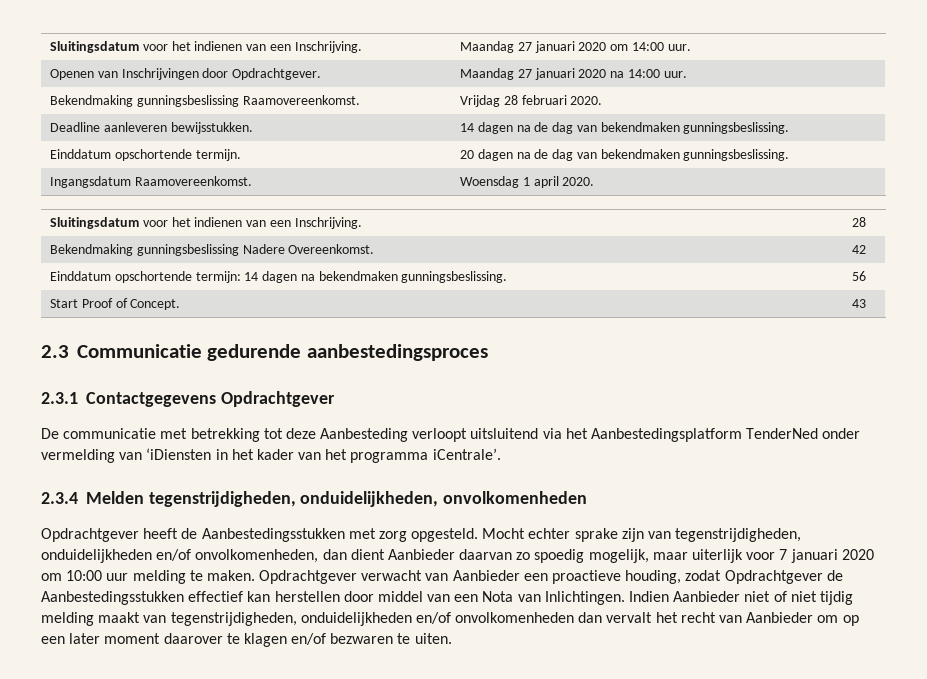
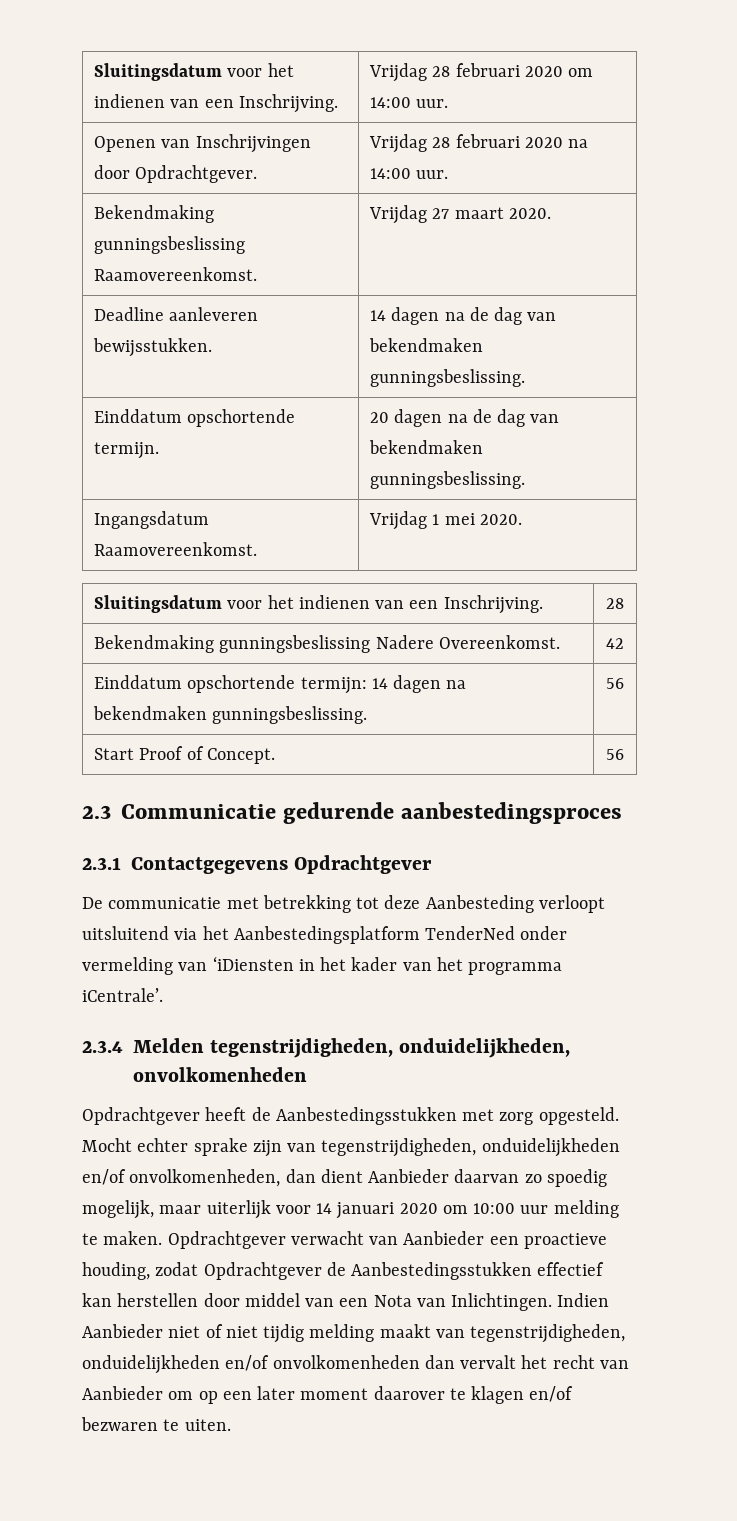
- Sluitingsdatum voor het indienen van een Inschrijving. | Maandag 27 januari 2020 om 14:00 uur.
+ Sluitingsdatum voor het indienen van een Inschrijving. | Vrijdag 28 februari 2020 om 14:00 uur.
- Openen van Inschrijvingen door Opdrachtgever. | Maandag 27 januari 2020 na 14:00 uur.
+ Openen van Inschrijvingen door Opdrachtgever. | Vrijdag 28 februari 2020 na 14:00 uur.
- Bekendmaking gunningsbeslissing Raamovereenkomst. | Vrijdag 28 februari 2020.
+ Bekendmaking gunningsbeslissing Raamovereenkomst. | Vrijdag 27 maart 2020.
- Ingangsdatum Raamovereenkomst. | Woensdag 1 april 2020.
+ Ingangsdatum Raamovereenkomst. | Vrijdag 1 mei 2020.
- Start Proof of Concept. | 43
+ Start Proof of Concept. | 56
- Mocht echter sprake zijn van tegenstrijdigheden, onduidelijkheden en/of onvolkomenheden, dan dient Aanbieder daarvan zo spoedig mogelijk, maar uiterlijk voor 7 januari 2020 om 10:00 uur melding te maken.
+ Mocht echter sprake zijn van tegenstrijdigheden, onduidelijkheden en/of onvolkomenheden, dan dient Aanbieder daarvan zo spoedig mogelijk, maar uiterlijk voor 14 januari 2020 om 10:00 uur melding te maken.

